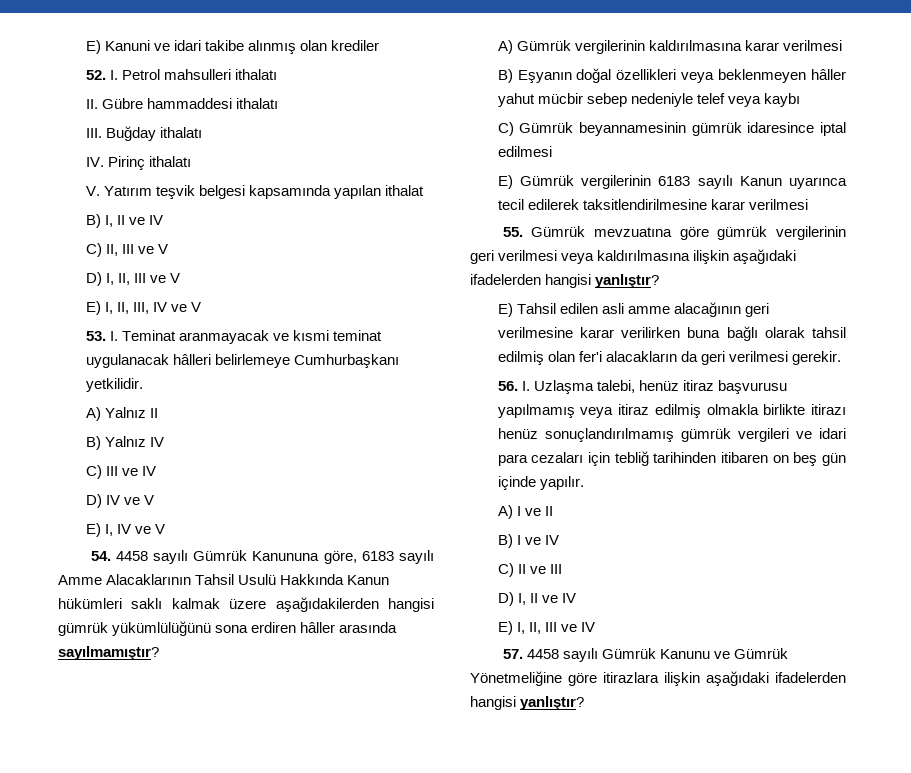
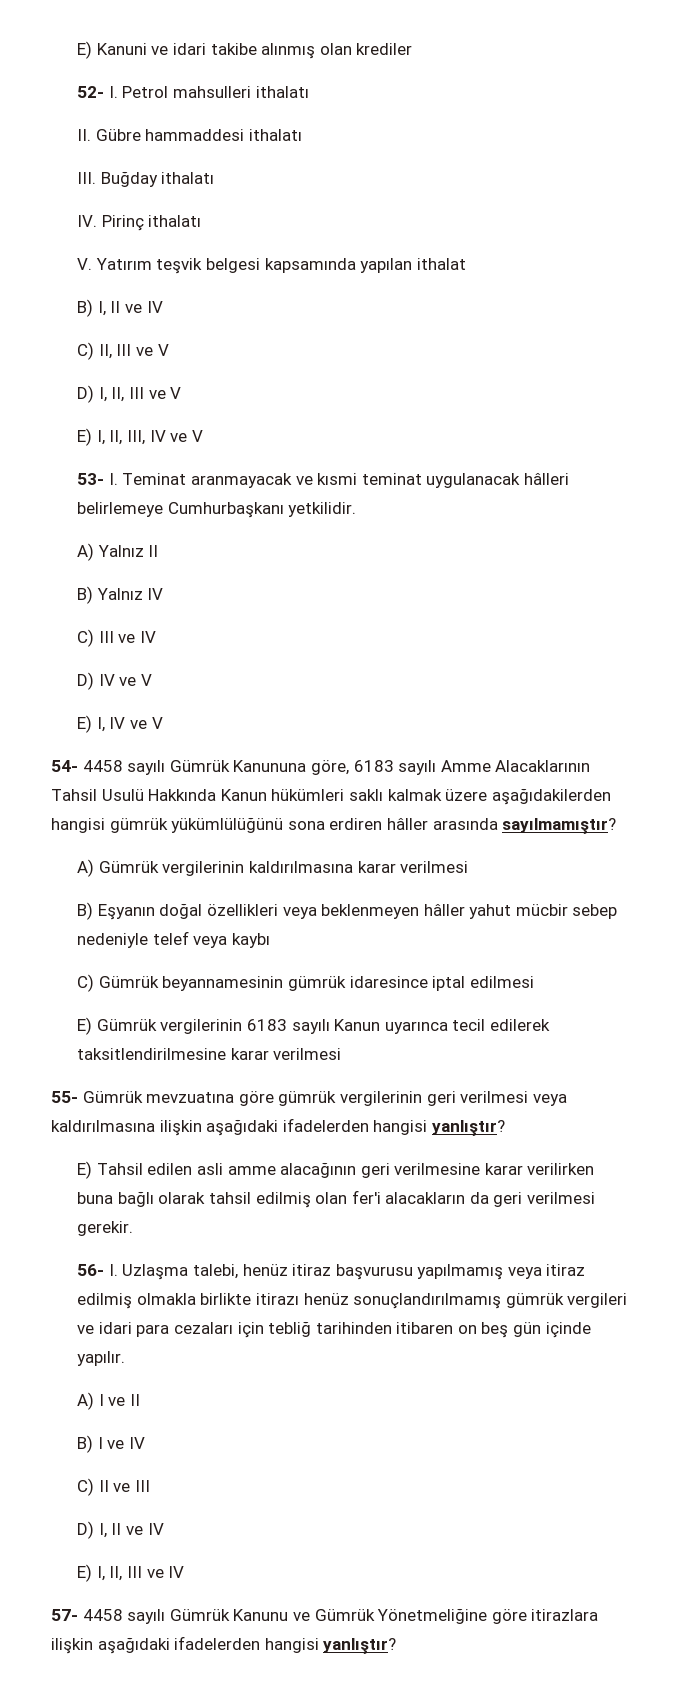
- 52. I. Petrol mahsulleri ithalatı
+ 52- I. Petrol mahsulleri ithalatı
- 53. I. Teminat aranmayacak ve kısmi teminat uygulanacak hâlleri belirlemeye Cumhurbaşkanı yetkilidir.
+ 53- I. Teminat aranmayacak ve kısmi teminat uygulanacak hâlleri belirlemeye Cumhurbaşkanı yetkilidir.
- 54. 4458 sayılı Gümrük Kanununa göre, 6183 sayılı Amme Alacaklarının Tahsil Usulü Hakkında Kanun hükümleri saklı kalmak üzere aşağıdakilerden hangisi gümrük yükümlülüğünü sona erdiren hâller arasında sayılmamıştır?
+ 54- 4458 sayılı Gümrük Kanununa göre, 6183 sayılı Amme Alacaklarının Tahsil Usulü Hakkında Kanun hükümleri saklı kalmak üzere aşağıdakilerden hangisi gümrük yükümlülüğünü sona erdiren hâller arasında sayılmamıştır?
- 55. Gümrük mevzuatına göre gümrük vergilerinin geri verilmesi veya kaldırılmasına ilişkin aşağıdaki ifadelerden hangisi yanlıştır?
+ 55- Gümrük mevzuatına göre gümrük vergilerinin geri verilmesi veya kaldırılmasına ilişkin aşağıdaki ifadelerden hangisi yanlıştır?
- 56. I. Uzlaşma talebi, henüz itiraz başvurusu yapılmamış veya itiraz edilmiş olmakla birlikte itirazı henüz sonuçlandırılmamış gümrük vergileri ve idari para cezaları için tebliğ tarihinden itibaren on beş gün içinde yapılır.
+ 56- I. Uzlaşma talebi, henüz itiraz başvurusu yapılmamış veya itiraz edilmiş olmakla birlikte itirazı henüz sonuçlandırılmamış gümrük vergileri ve idari para cezaları için tebliğ tarihinden itibaren on beş gün içinde yapılır.
- 57. 4458 sayılı Gümrük Kanunu ve Gümrük Yönetmeliğine göre itirazlara ilişkin aşağıdaki ifadelerden hangisi yanlıştır?
+ 57- 4458 sayılı Gümrük Kanunu ve Gümrük Yönetmeliğine göre itirazlara ilişkin aşağıdaki ifadelerden hangisi yanlıştır?

